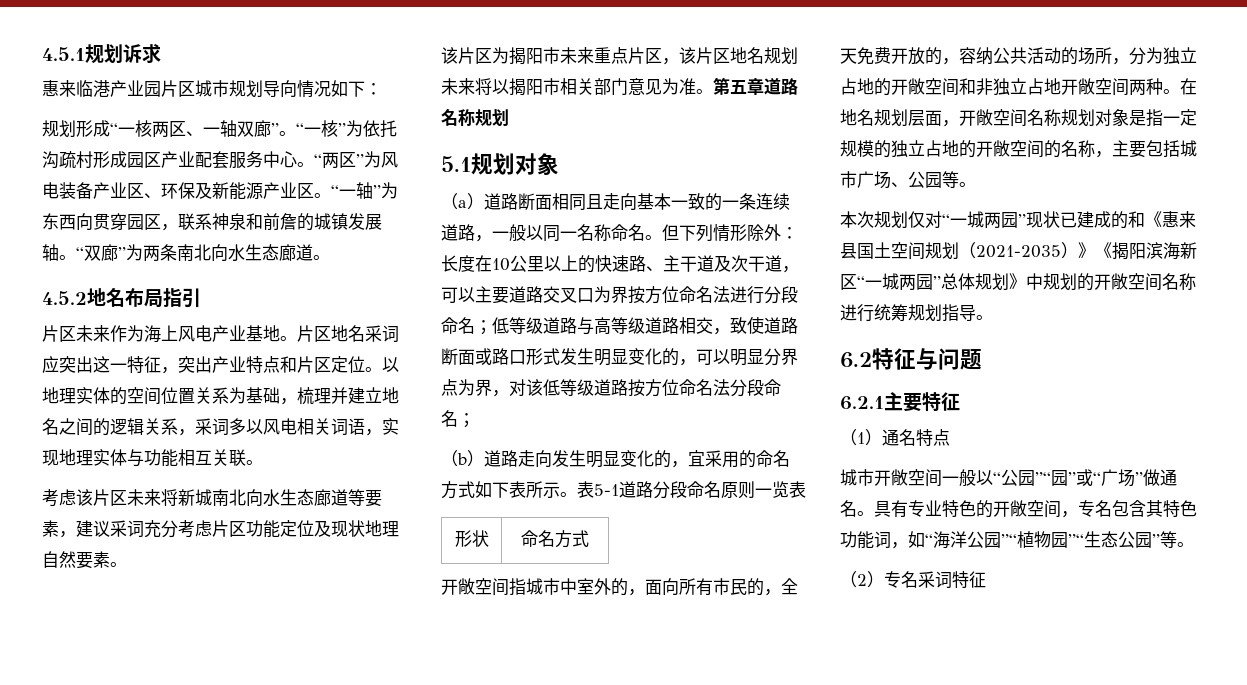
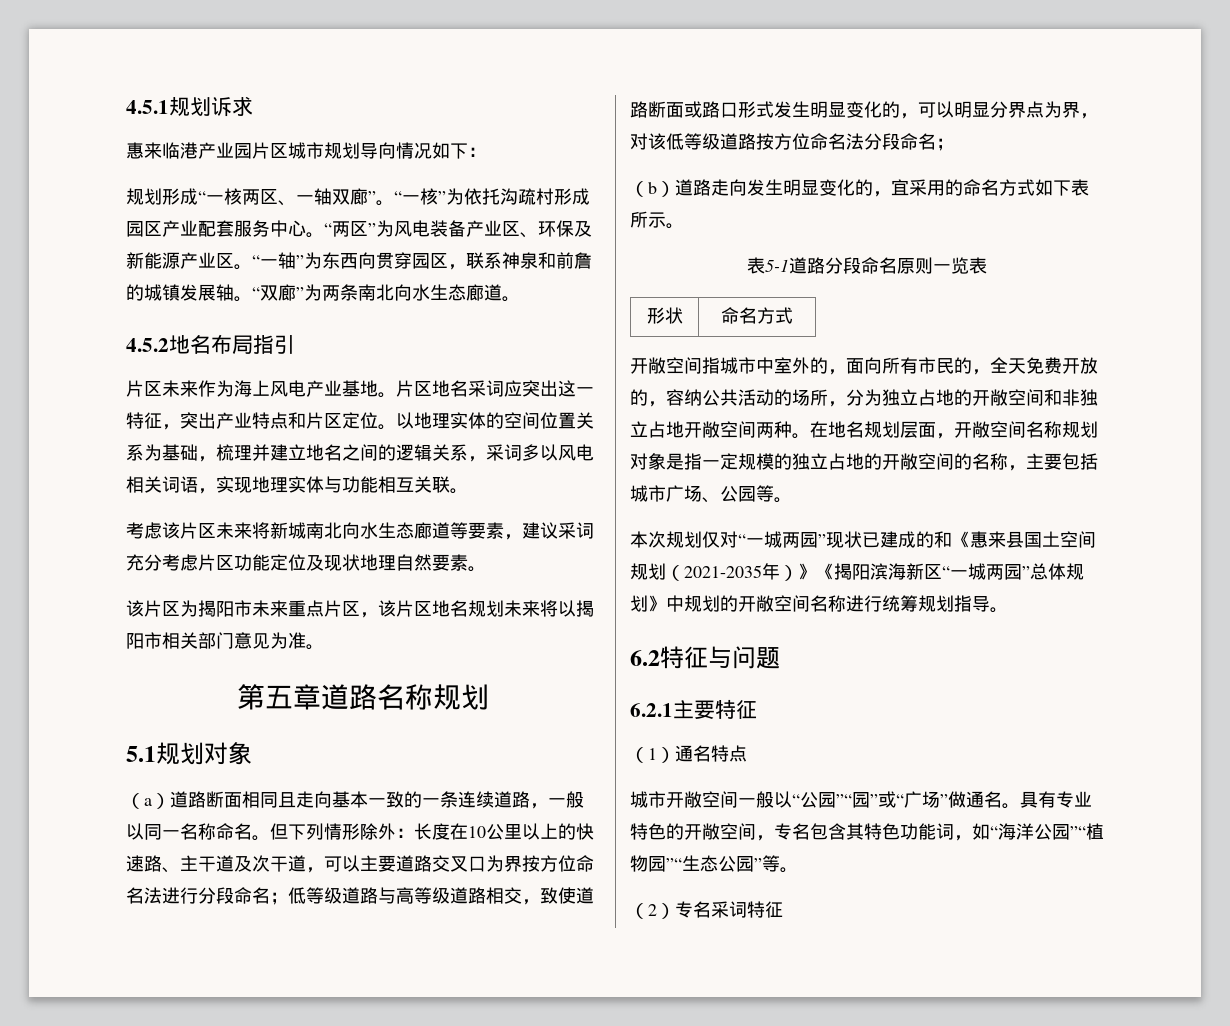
- 该片区为揭阳市未来重点片区，该片区地名规划未来将以揭阳市相关部门意见为准。第五章道路名称规划
+ 该片区为揭阳市未来重点片区，该片区地名规划未来将以揭阳市相关部门意见为准。
+ 第五章道路名称规划
- （b）道路走向发生明显变化的，宜采用的命名方式如下表所示。表5-1道路分段命名原则一览表
+ （b）道路走向发生明显变化的，宜采用的命名方式如下表所示。
+ 表5-1道路分段命名原则一览表
- 本次规划仅对“一城两园”现状已建成的和《惠来县国土空间规划（2021-2035）》《揭阳滨海新区“一城两园”总体规划》中规划的开敞空间名称进行统筹规划指导。
+ 本次规划仅对“一城两园”现状已建成的和《惠来县国土空间规划（2021-2035年）》《揭阳滨海新区“一城两园”总体规划》中规划的开敞空间名称进行统筹规划指导。

